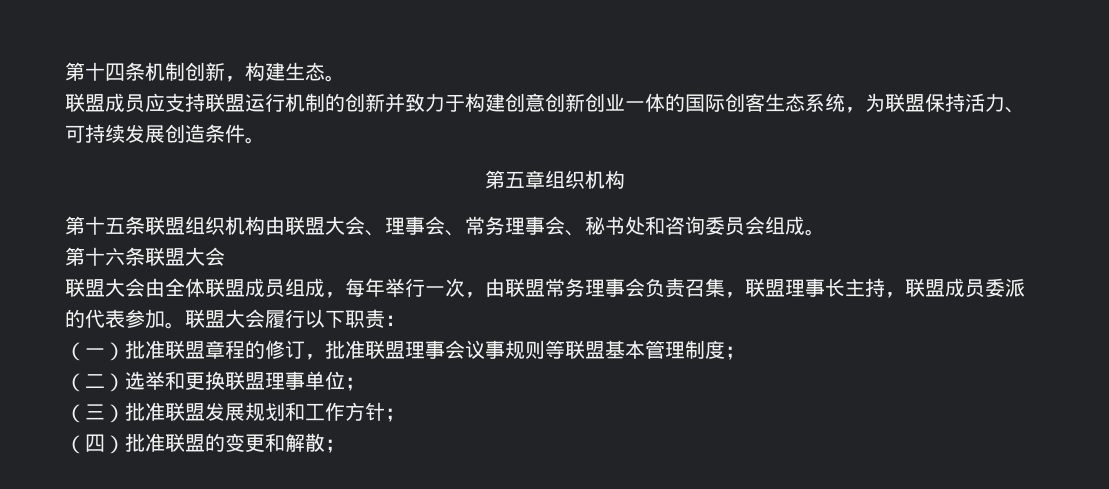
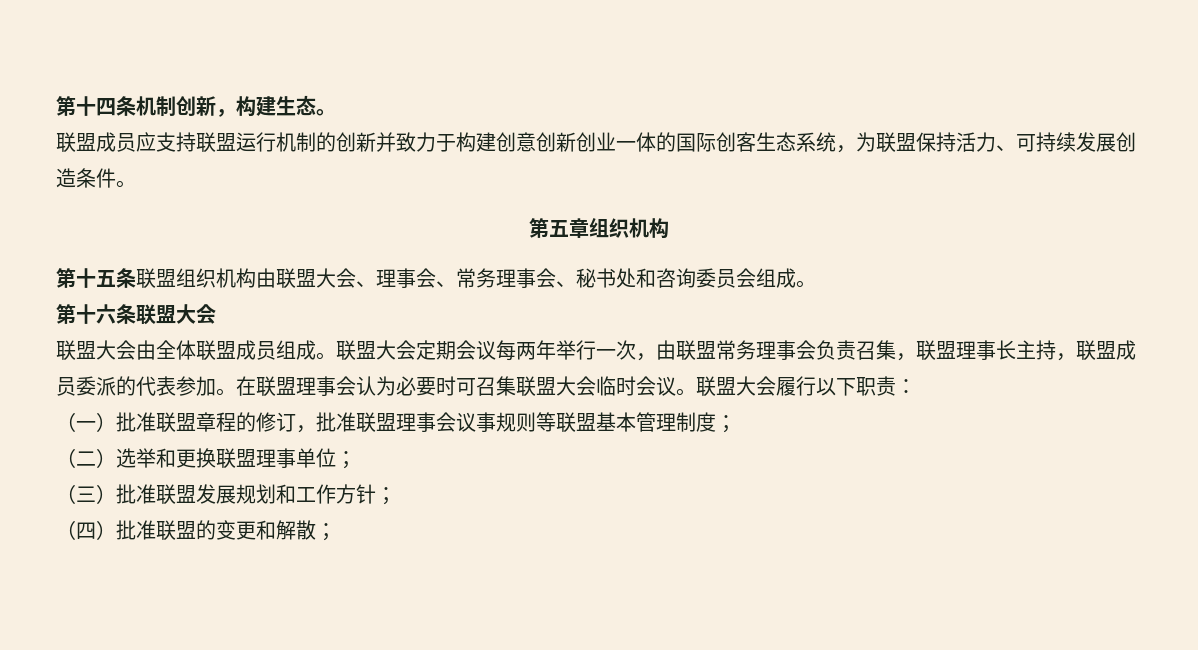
- 联盟大会由全体联盟成员组成，每年举行一次，由联盟常务理事会负责召集，联盟理事长主持，联盟成员委派的代表参加。
+ 联盟大会由全体联盟成员组成。联盟大会定期会议每两年举行一次，由联盟常务理事会负责召集，联盟理事长主持，联盟成员委派的代表参加。
+ 在联盟理事会认为必要时可召集联盟大会临时会议。

